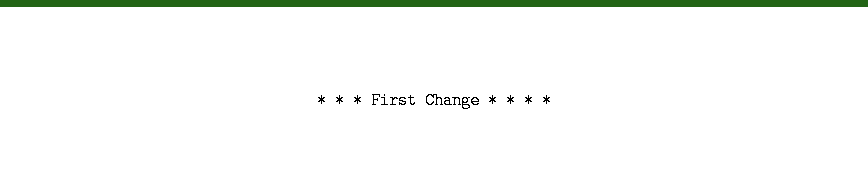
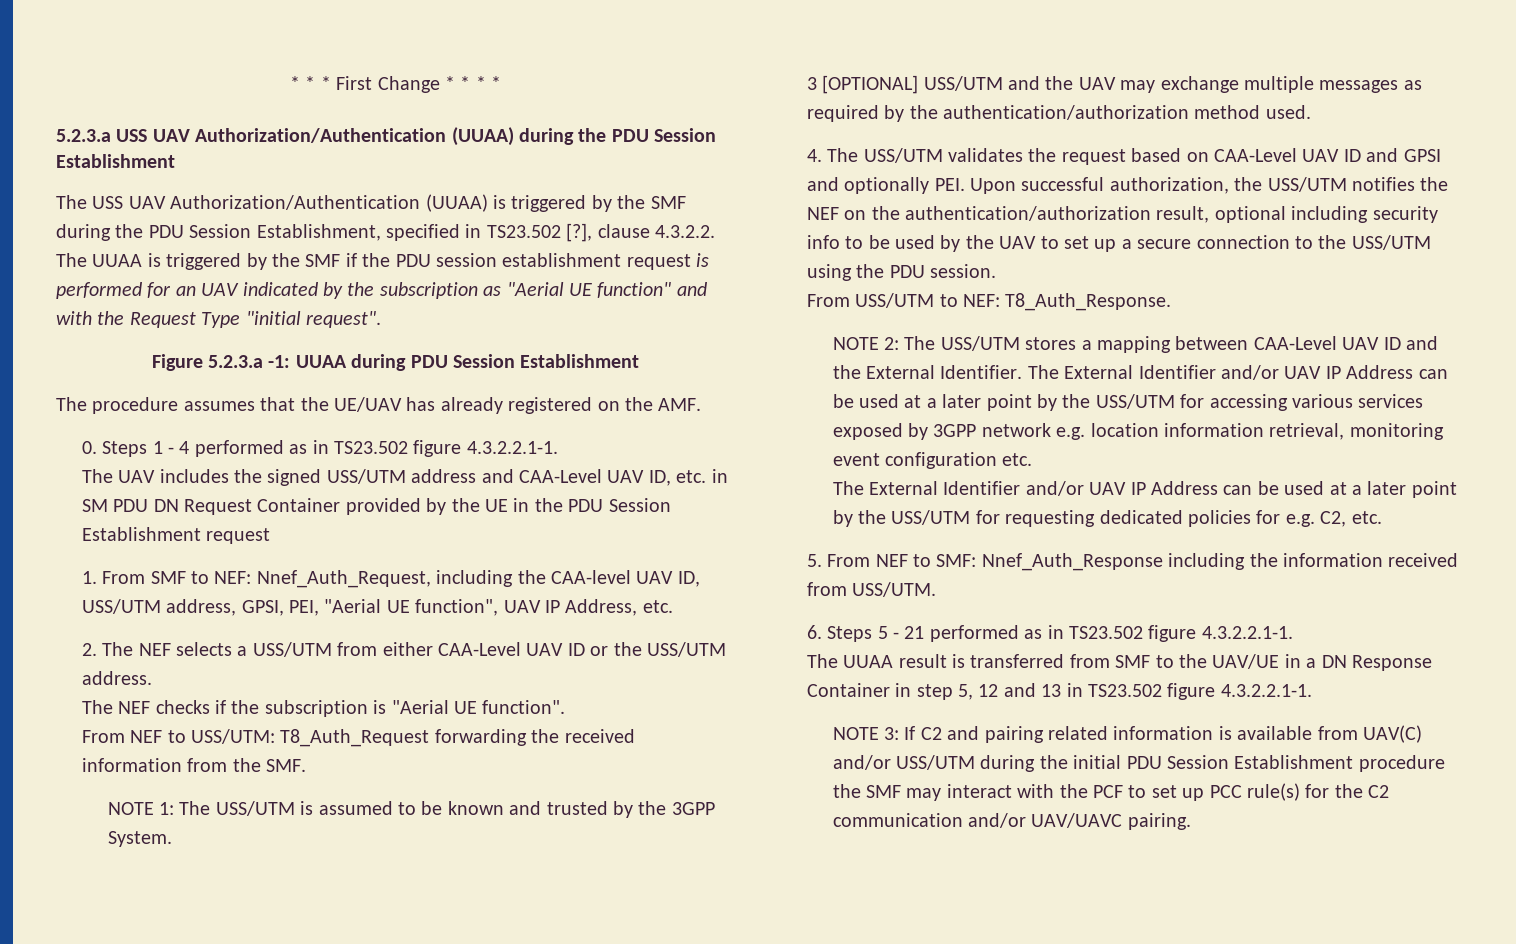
+ 5.2.3.a USS UAV Authorization/Authentication (UUAA) during the PDU Session Establishment
+ The USS UAV Authorization/Authentication (UUAA) is triggered by the SMF during the PDU Session Establishment, specified in TS23.502 [?], clause 4.3.2.2. The UUAA is triggered by the SMF if the PDU session establishment request is performed for an UAV indicated by the subscription as "Aerial UE function" and with the Request Type "initial request".
+ Figure 5.2.3.a -1: UUAA during PDU Session Establishment
+ The procedure assumes that the UE/UAV has already registered on the AMF.
+ 0. Steps 1 - 4 performed as in TS23.502 figure 4.3.2.2.1-1.
+ The UAV includes the signed USS/UTM address and CAA-Level UAV ID, etc. in SM PDU DN Request Container provided by the UE in the PDU Session Establishment request
+ 1. From SMF to NEF: Nnef_Auth_Request, including the CAA-level UAV ID, USS/UTM address, GPSI, PEI, "Aerial UE function", UAV IP Address, etc.
+ 2. The NEF selects a USS/UTM from either CAA-Level UAV ID or the USS/UTM address.
+ The NEF checks if the subscription is "Aerial UE function".
+ From NEF to USS/UTM: T8_Auth_Request forwarding the received information from the SMF.
+ NOTE 1: The USS/UTM is assumed to be known and trusted by the 3GPP System.
+ 3 [OPTIONAL] USS/UTM and the UAV may exchange multiple messages as required by the authentication/authorization method used.
+ 4. The USS/UTM validates the request based on CAA-Level UAV ID and GPSI and optionally PEI. Upon successful authorization, the USS/UTM notifies the NEF on the authentication/authorization result, optional including security info to be used by the UAV to set up a secure connection to the USS/UTM using the PDU session.
+ From USS/UTM to NEF: T8_Auth_Response.
+ NOTE 2: The USS/UTM stores a mapping between CAA-Level UAV ID and the External Identifier. The External Identifier and/or UAV IP Address can be used at a later point by the USS/UTM for accessing various services exposed by 3GPP network e.g. location information retrieval, monitoring event configuration etc.
+ The External Identifier and/or UAV IP Address can be used at a later point by the USS/UTM for requesting dedicated policies for e.g. C2, etc.
+ 5. From NEF to SMF: Nnef_Auth_Response including the information received from USS/UTM.
+ 6. Steps 5 - 21 performed as in TS23.502 figure 4.3.2.2.1-1.
+ The UUAA result is transferred from SMF to the UAV/UE in a DN Response Container in step 5, 12 and 13 in TS23.502 figure 4.3.2.2.1-1.
+ NOTE 3: If C2 and pairing related information is available from UAV(C) and/or USS/UTM during the initial PDU Session Establishment procedure the SMF may interact with the PCF to set up PCC rule(s) for the C2 communication and/or UAV/UAVC pairing.

